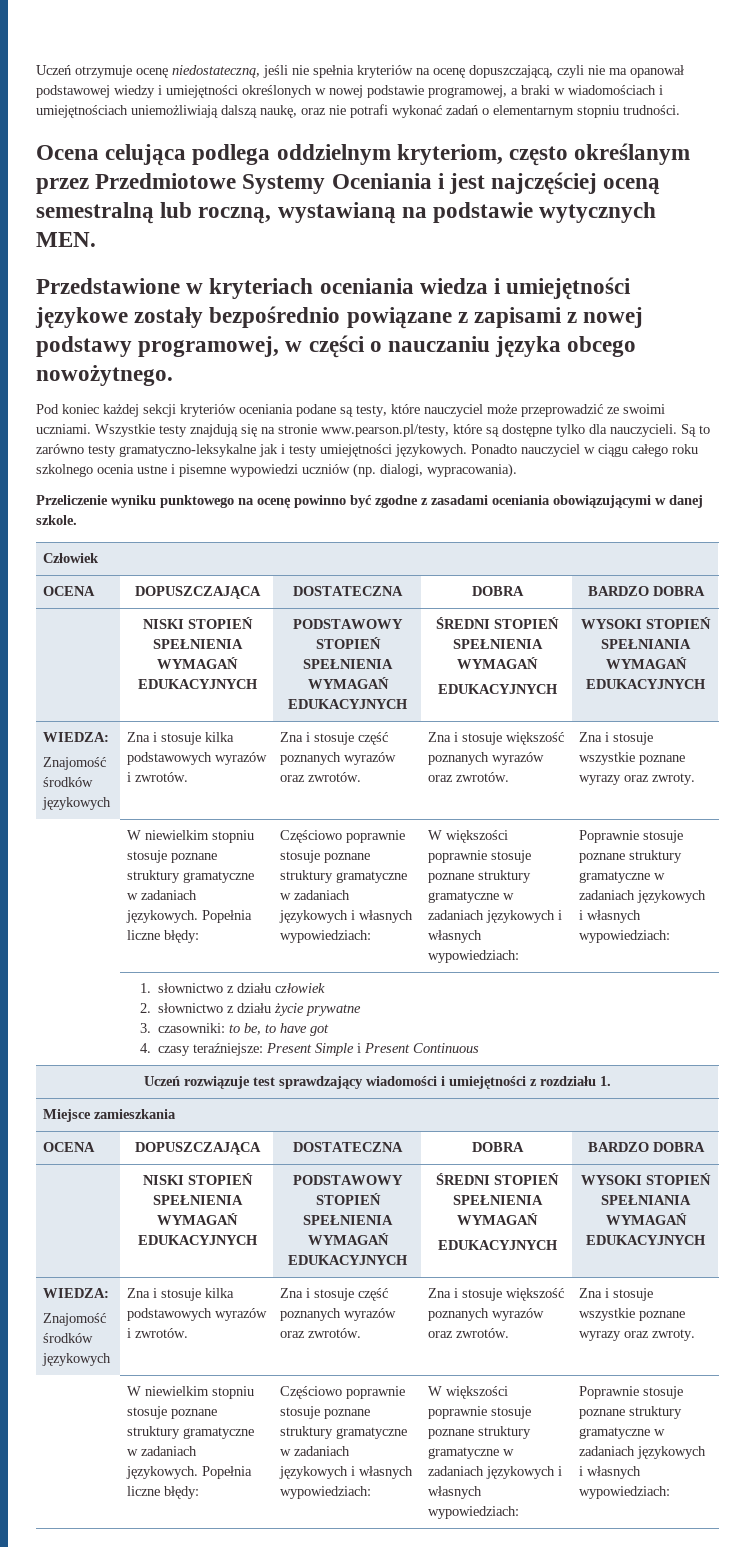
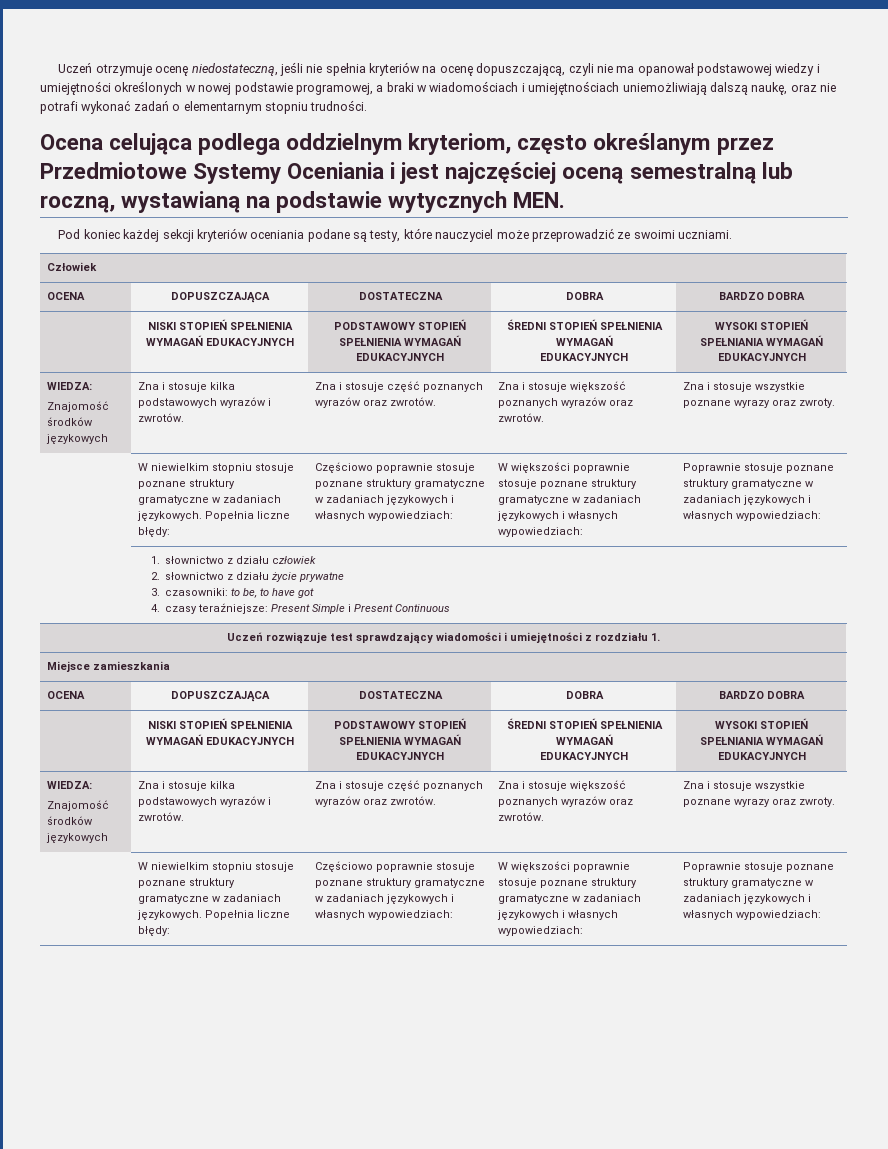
- Przedstawione w kryteriach oceniania wiedza i umiejętności językowe zostały bezpośrednio powiązane z zapisami z nowej podstawy programowej, w części o nauczaniu języka obcego nowożytnego.
- Wszystkie testy znajdują się na stronie www.pearson.pl/testy, które są dostępne tylko dla nauczycieli. Są to zarówno testy gramatyczno-leksykalne jak i testy umiejętności językowych. Ponadto nauczyciel w ciągu całego roku szkolnego ocenia ustne i pisemne wypowiedzi uczniów (np. dialogi, wypracowania).
- Przeliczenie wyniku punktowego na ocenę powinno być zgodne z zasadami oceniania obowiązującymi w danej szkole.

